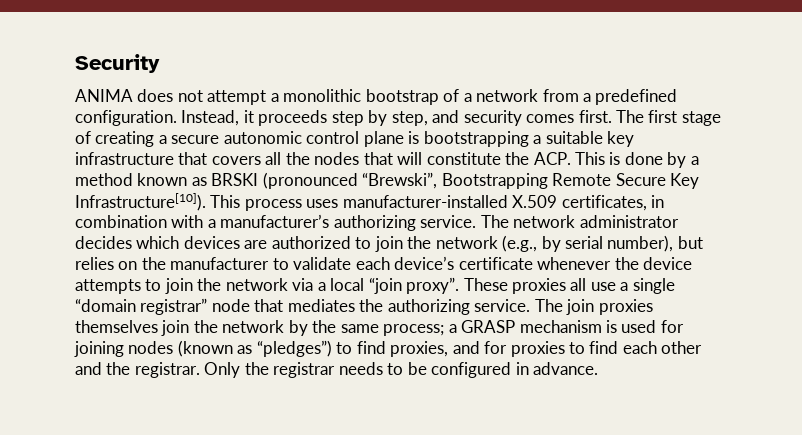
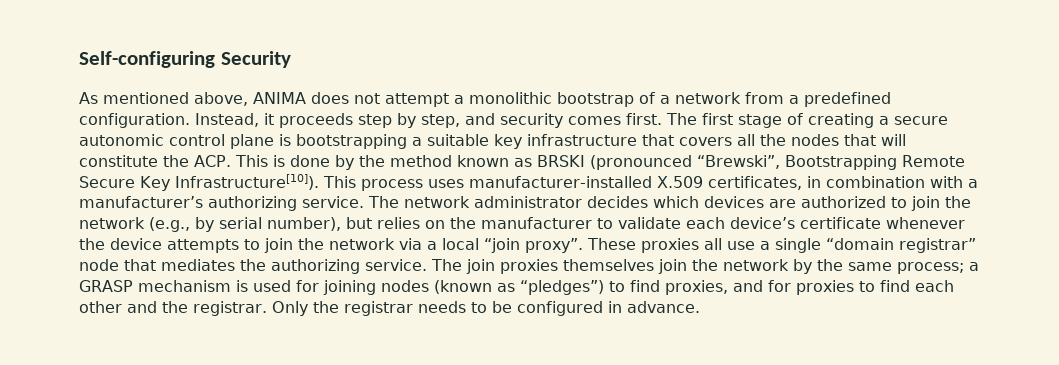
- Security
+ Self-configuring Security
- ANIMA does not attempt a monolithic bootstrap of a network from a predefined configuration.
+ As mentioned above, ANIMA does not attempt a monolithic bootstrap of a network from a predefined configuration.
- The first stage of creating a secure autonomic control plane is bootstrapping a suitable key infrastructure that covers all the nodes that will constitute the ACP. This is done by a method known as BRSKI (pronounced “Brewski”, Bootstrapping Remote Secure Key Infrastructure[10]).
+ The first stage of creating a secure autonomic control plane is bootstrapping a suitable key infrastructure that covers all the nodes that will constitute the ACP. This is done by the method known as BRSKI (pronounced “Brewski”, Bootstrapping Remote Secure Key Infrastructure[10]).

